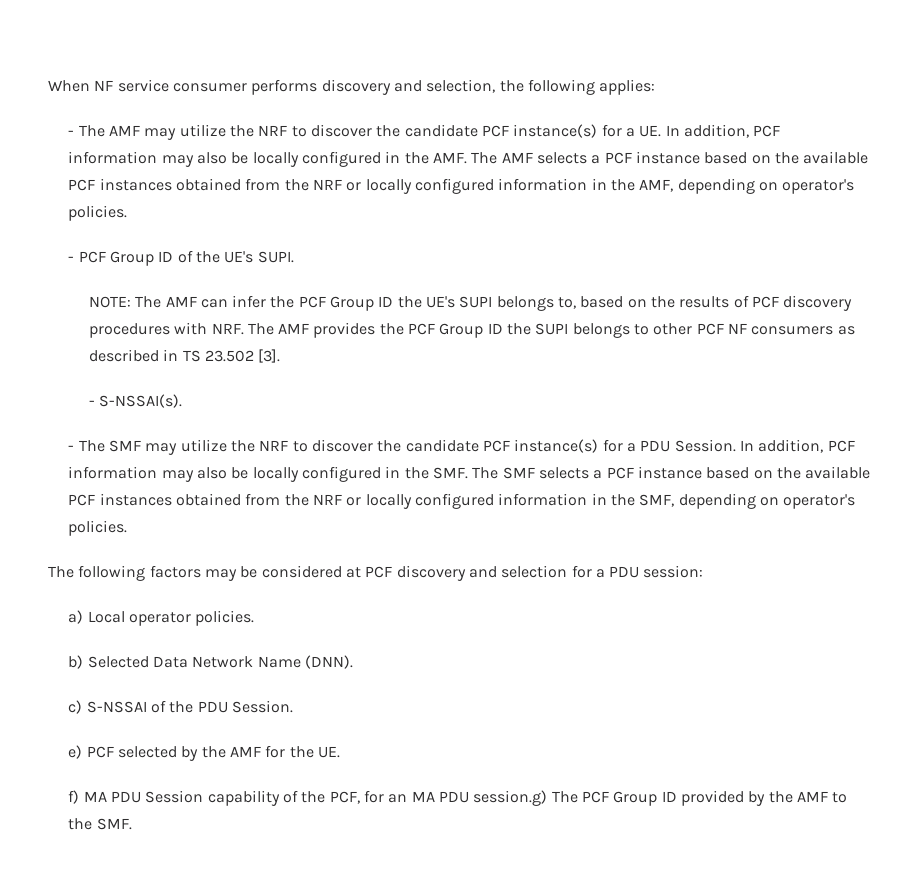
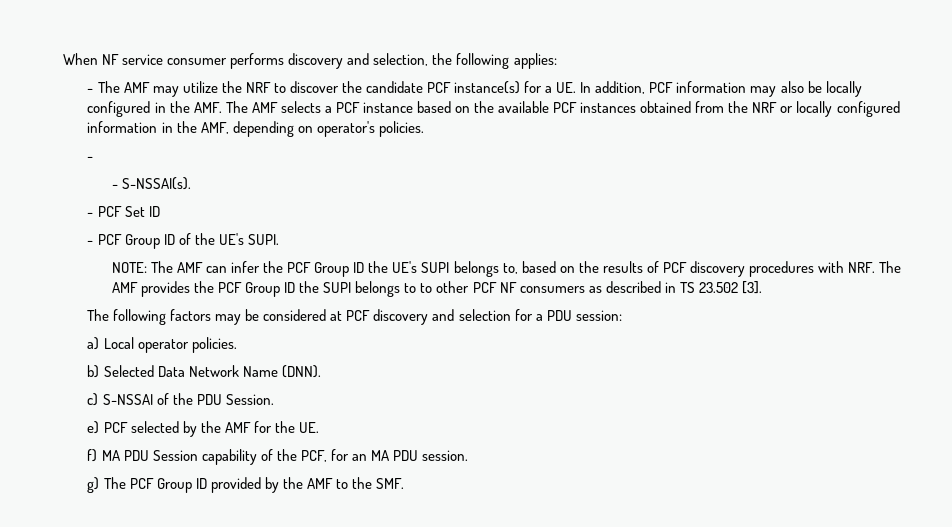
  - The AMF may utilize the NRF to discover the candidate PCF instance(s) for a UE. In addition, PCF information may also be locally configured in the AMF. The AMF selects a PCF instance based on the available PCF instances obtained from the NRF or locally configured information in the AMF, depending on operator's policies.
+ -
+ - S-NSSAI(s).
+ - PCF Set ID
- NOTE: The AMF can infer the PCF Group ID the UE's SUPI belongs to, based on the results of PCF discovery procedures with NRF. The AMF provides the PCF Group ID the SUPI belongs to other PCF NF consumers as described in TS 23.502 [3].
+ NOTE: The AMF can infer the PCF Group ID the UE's SUPI belongs to, based on the results of PCF discovery procedures with NRF. The AMF provides the PCF Group ID the SUPI belongs to to other PCF NF consumers as described in TS 23.502 [3].
- - S-NSSAI(s).
- - The SMF may utilize the NRF to discover the candidate PCF instance(s) for a PDU Session. In addition, PCF information may also be locally configured in the SMF. The SMF selects a PCF instance based on the available PCF instances obtained from the NRF or locally configured information in the SMF, depending on operator's policies.
- f) MA PDU Session capability of the PCF, for an MA PDU session.g) The PCF Group ID provided by the AMF to the SMF.
+ f) MA PDU Session capability of the PCF, for an MA PDU session.
+ g) The PCF Group ID provided by the AMF to the SMF.

